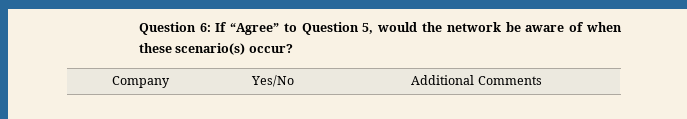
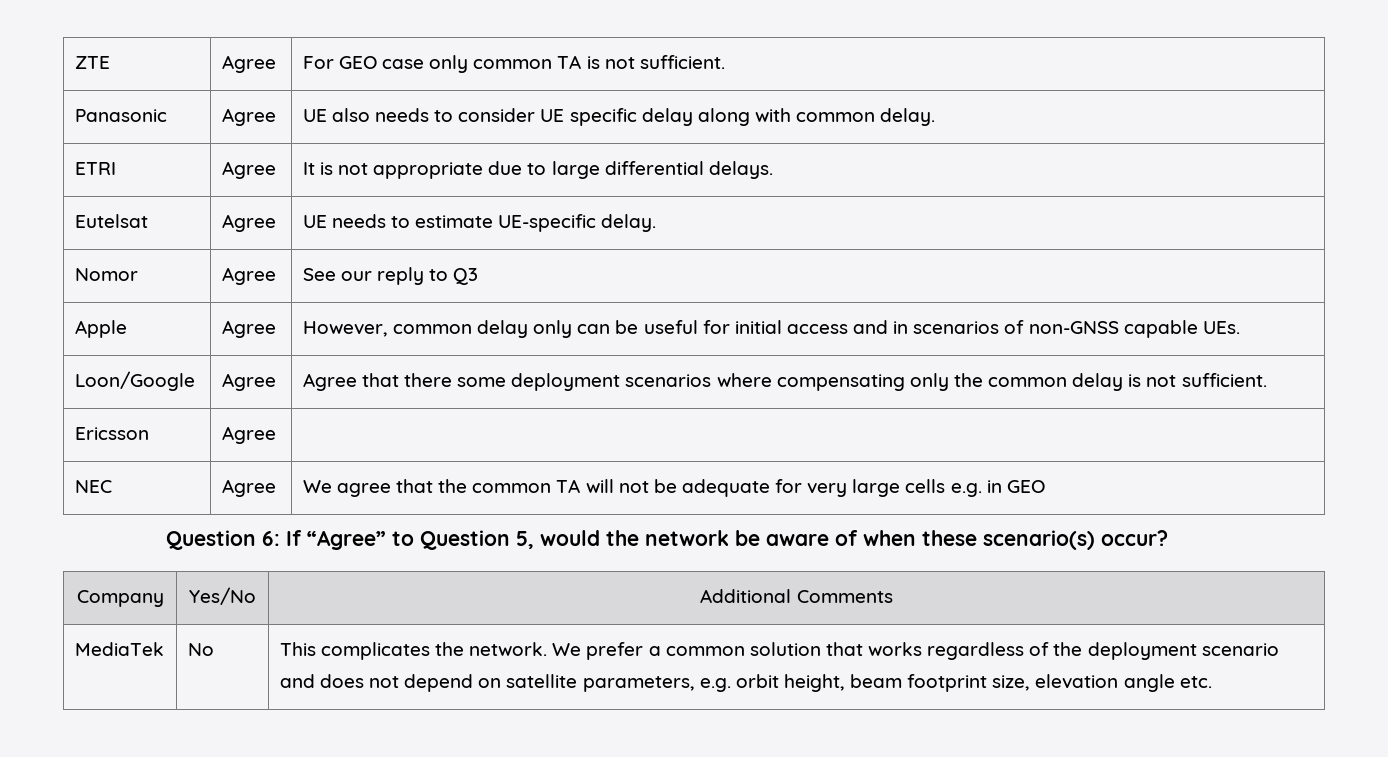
+ ZTE | Agree | For GEO case only common TA is not sufficient.
+ Panasonic | Agree | UE also needs to consider UE specific delay along with common delay.
+ ETRI | Agree | It is not appropriate due to large differential delays.
+ Eutelsat | Agree | UE needs to estimate UE-specific delay.
+ Nomor | Agree | See our reply to Q3
+ Apple | Agree | However, common delay only can be useful for initial access and in scenarios of non-GNSS capable UEs.
+ Loon/Google | Agree | Agree that there some deployment scenarios where compensating only the common delay is not sufficient.
+ Ericsson | Agree |
+ NEC | Agree | We agree that the common TA will not be adequate for very large cells e.g. in GEO
+ MediaTek | No | This complicates the network. We prefer a common solution that works regardless of the deployment scenario and does not depend on satellite parameters, e.g. orbit height, beam footprint size, elevation angle etc.

